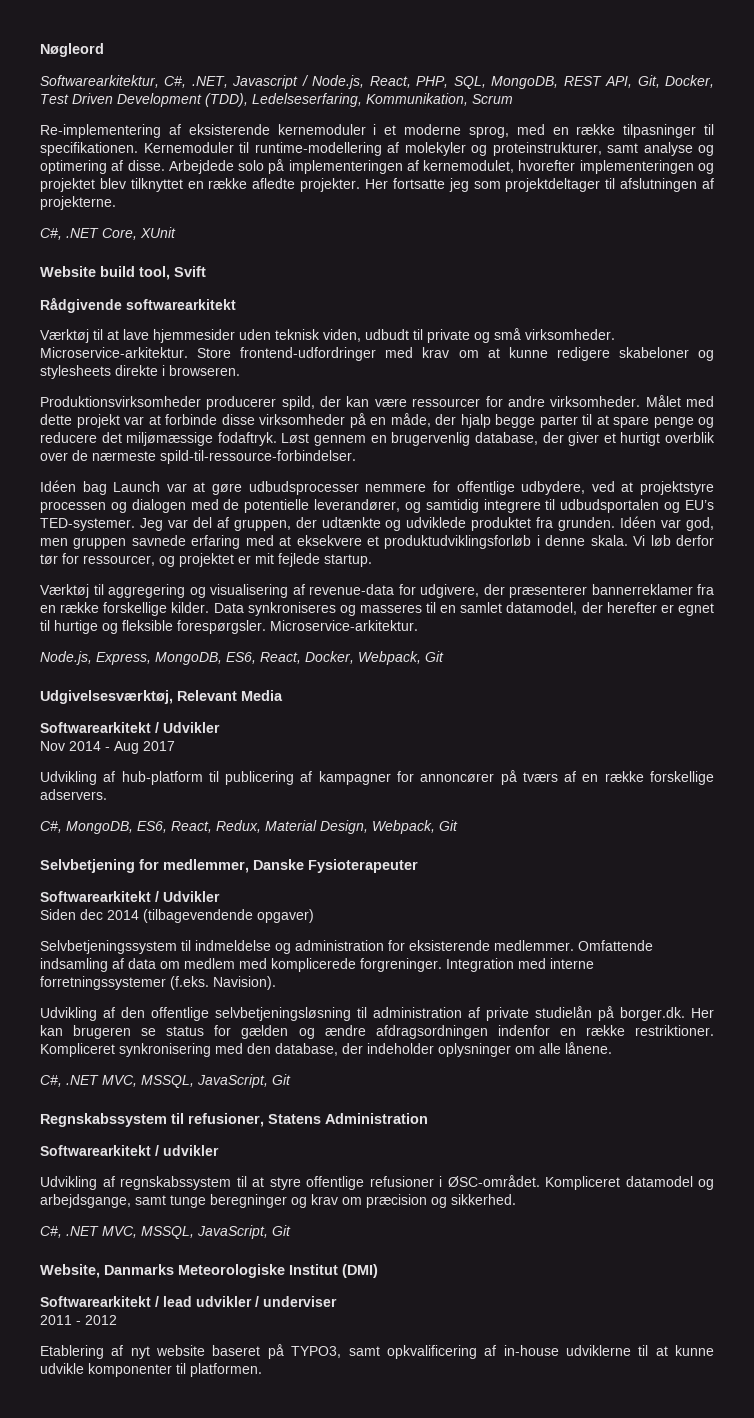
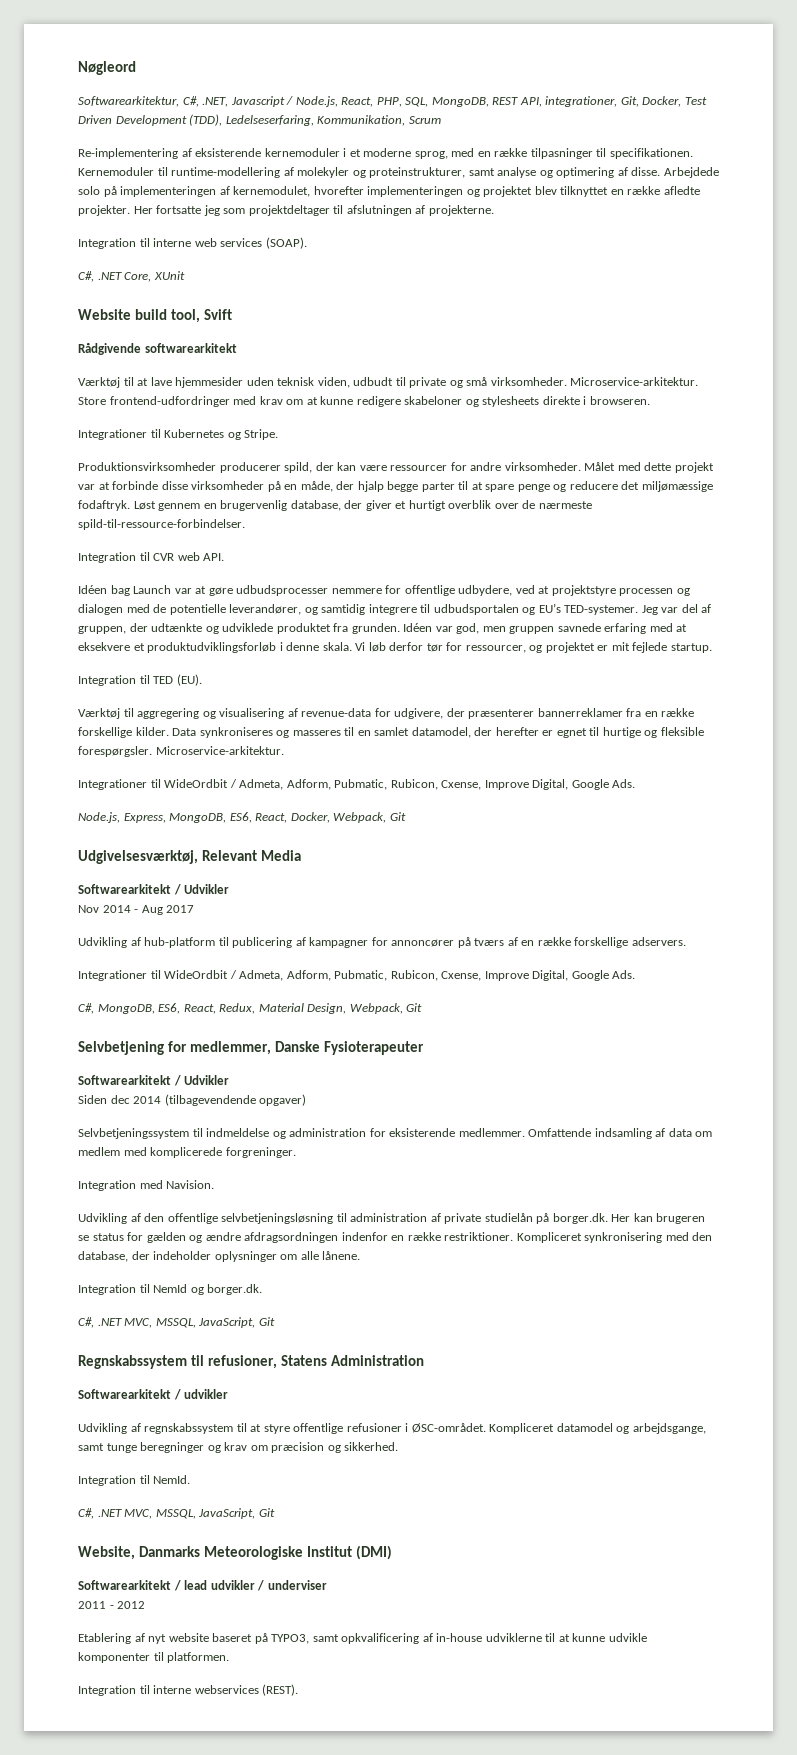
- Softwarearkitektur, C#, .NET, Javascript / Node.js, React, PHP, SQL, MongoDB, REST API, Git, Docker, Test Driven Development (TDD), Ledelseserfaring, Kommunikation, Scrum
+ Softwarearkitektur, C#, .NET, Javascript / Node.js, React, PHP, SQL, MongoDB, REST API, integrationer, Git, Docker, Test Driven Development (TDD), Ledelseserfaring, Kommunikation, Scrum
+ Integration til interne web services (SOAP).
+ Integrationer til Kubernetes og Stripe.
+ Integration til CVR web API.
+ Integration til TED (EU).
  Data synkroniseres og masseres til en samlet datamodel, der herefter er egnet til hurtige og fleksible forespørgsler. Microservice-arkitektur.
+ Integrationer til WideOrdbit / Admeta, Adform, Pubmatic, Rubicon, Cxense, Improve Digital, Google Ads.
  Udvikling af hub-platform til publicering af kampagner for annoncører på tværs af en række forskellige adservers.
+ Integrationer til WideOrdbit / Admeta, Adform, Pubmatic, Rubicon, Cxense, Improve Digital, Google Ads.
- Omfattende indsamling af data om medlem med komplicerede forgreninger. Integration med interne forretningssystemer (f.eks. Navision).
+ Omfattende indsamling af data om medlem med komplicerede forgreninger.
+ Integration med Navision.
+ Integration til NemId og borger.dk.
+ Integration til NemId.
+ Integration til interne webservices (REST).

